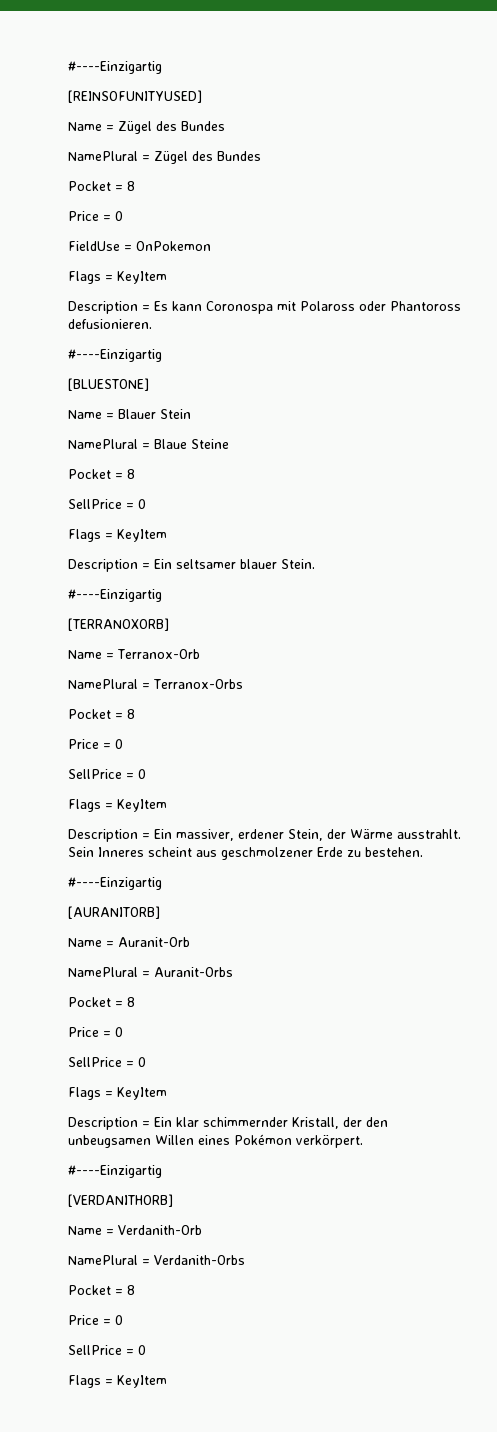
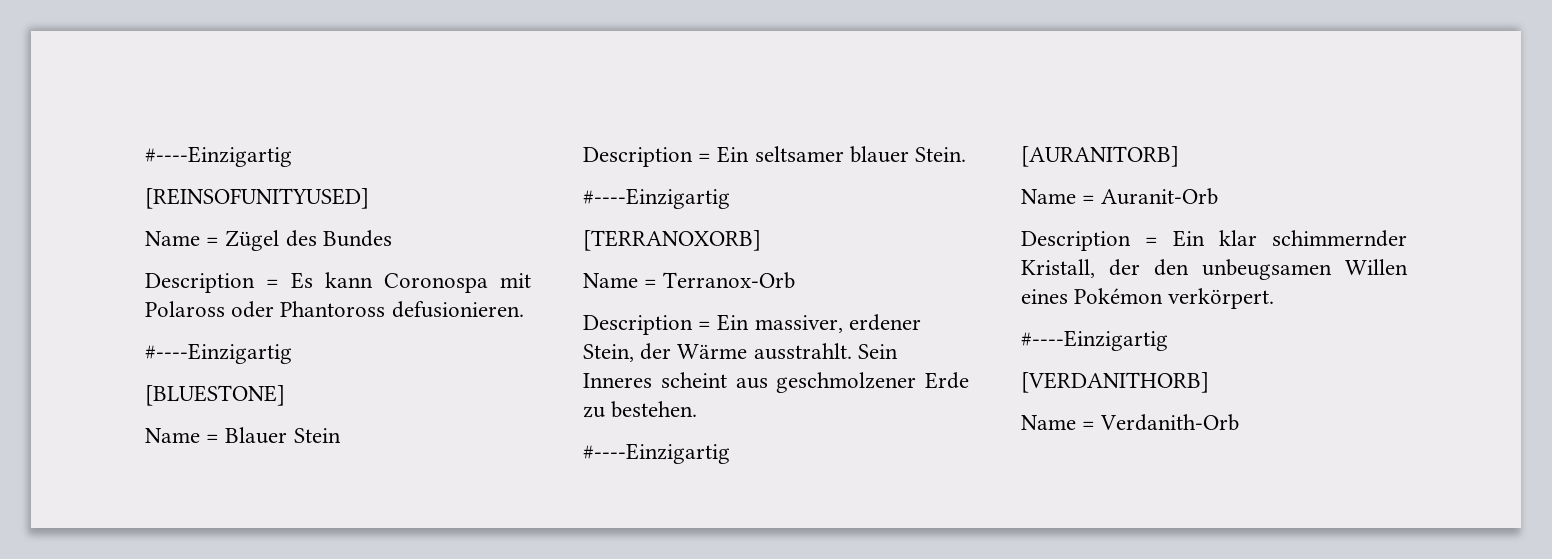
- NamePlural = Zügel des Bundes
- Pocket = 8
- Price = 0
- FieldUse = OnPokemon
- Flags = KeyItem
- NamePlural = Blaue Steine
- Pocket = 8
- SellPrice = 0
- Flags = KeyItem
- NamePlural = Terranox-Orbs
- Pocket = 8
- Price = 0
- SellPrice = 0
- Flags = KeyItem
- NamePlural = Auranit-Orbs
- Pocket = 8
- Price = 0
- SellPrice = 0
- Flags = KeyItem
- NamePlural = Verdanith-Orbs
- Pocket = 8
- Price = 0
- SellPrice = 0
- Flags = KeyItem

